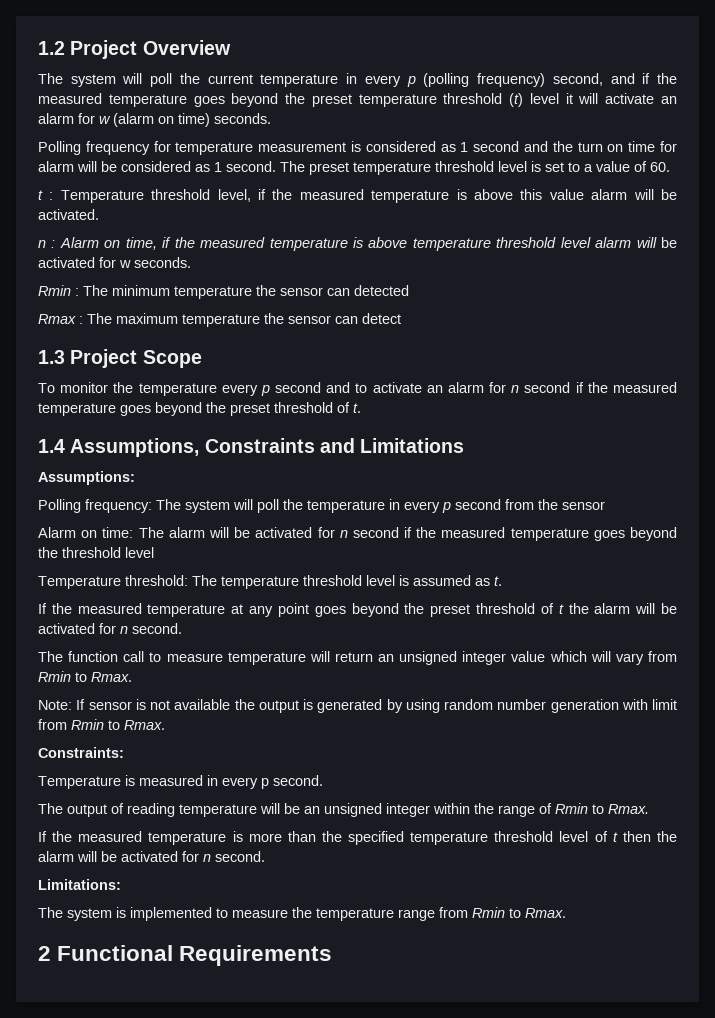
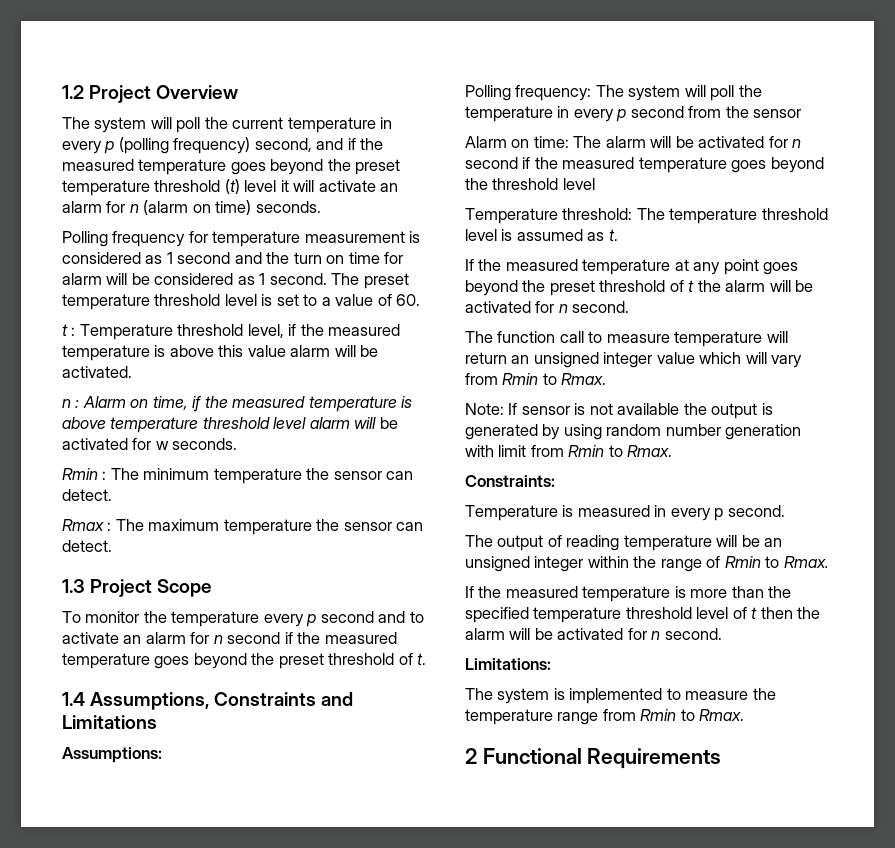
- The system will poll the current temperature in every p (polling frequency) second, and if the measured temperature goes beyond the preset temperature threshold (t) level it will activate an alarm for w (alarm on time) seconds.
+ The system will poll the current temperature in every p (polling frequency) second, and if the measured temperature goes beyond the preset temperature threshold (t) level it will activate an alarm for n (alarm on time) seconds.
- Rmin : The minimum temperature the sensor can detected
+ Rmin : The minimum temperature the sensor can detect.
- Rmax : The maximum temperature the sensor can detect
+ Rmax : The maximum temperature the sensor can detect.

